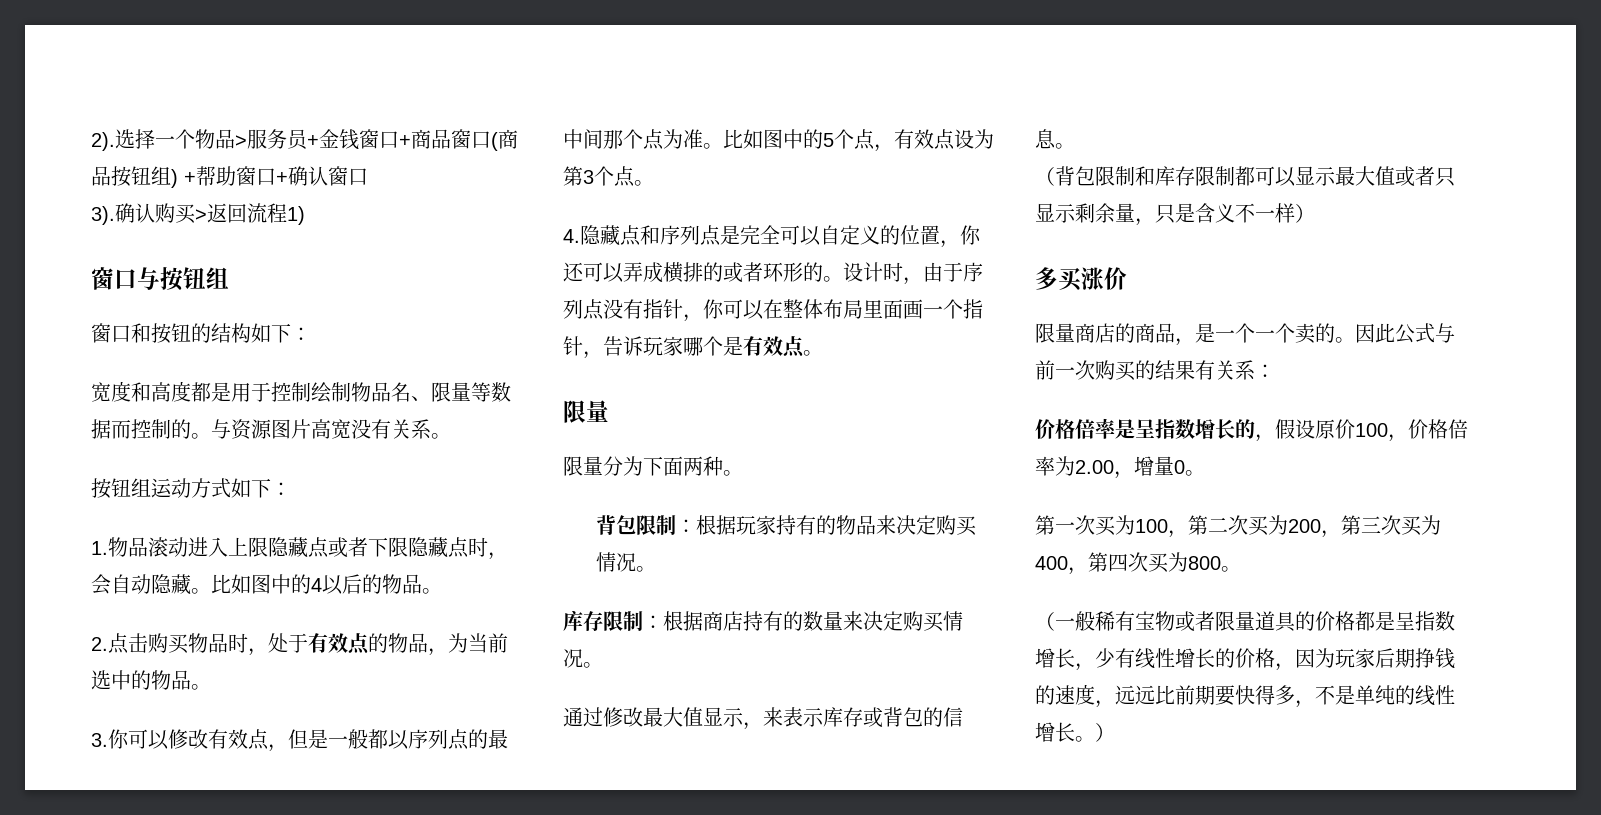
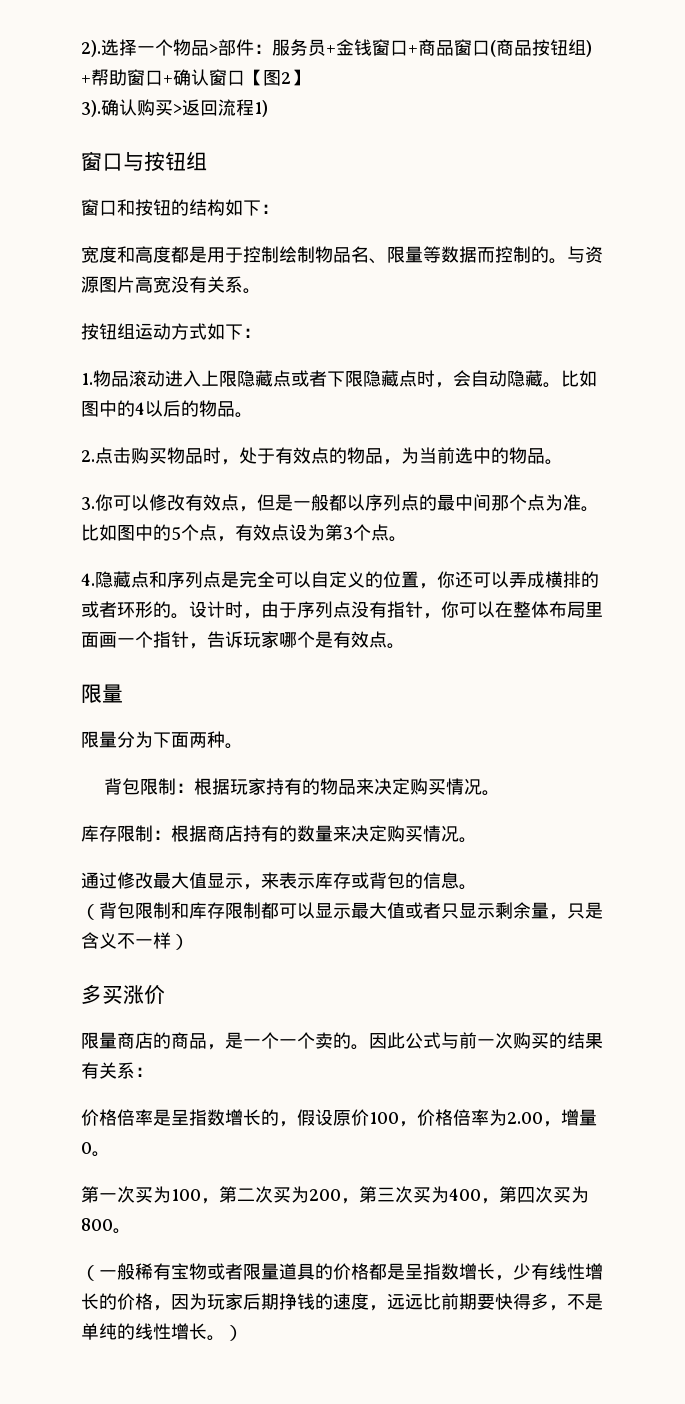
- 选择一个物品>服务员+金钱窗口+商品窗口(商品按钮组) +帮助窗口+确认窗口
+ 选择一个物品>部件：服务员+金钱窗口+商品窗口(商品按钮组) +帮助窗口+确认窗口【图2】

